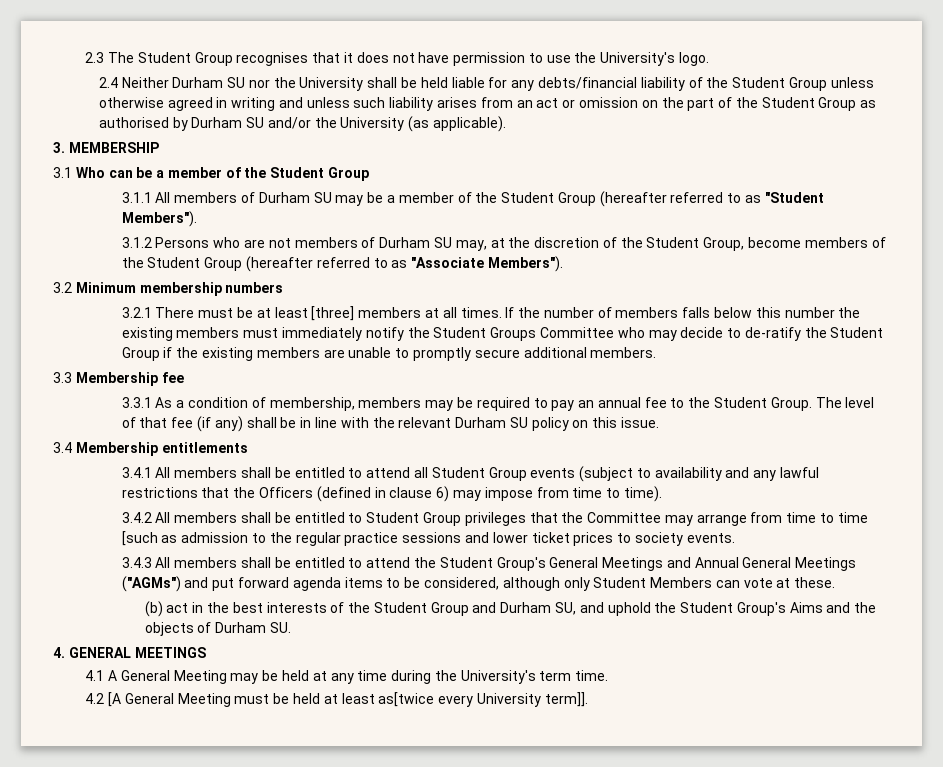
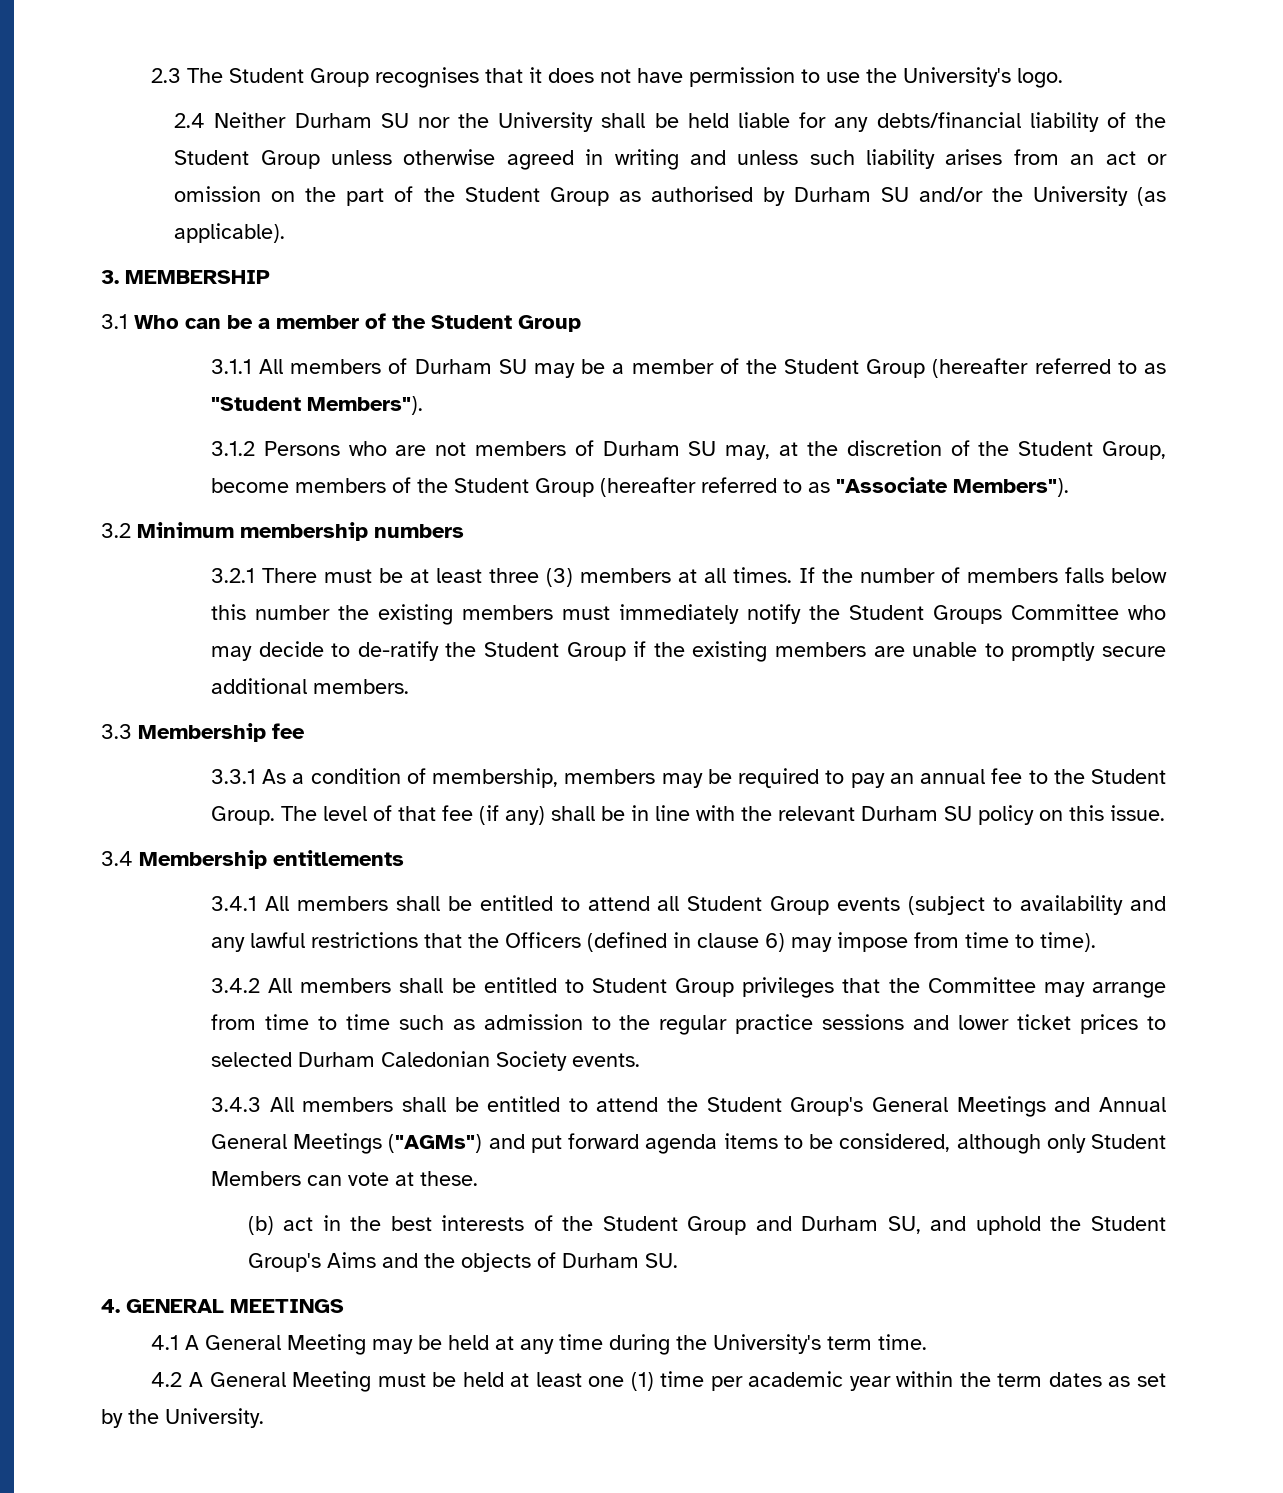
- 3.2.1 There must be at least [three] members at all times.
+ 3.2.1 There must be at least three (3) members at all times.
- 3.4.2 All members shall be entitled to Student Group privileges that the Committee may arrange from time to time [such as admission to the regular practice sessions and lower ticket prices to society events.
+ 3.4.2 All members shall be entitled to Student Group privileges that the Committee may arrange from time to time such as admission to the regular practice sessions and lower ticket prices to selected Durham Caledonian Society events.
- 4.2 [A General Meeting must be held at least as[twice every University term]].
+ 4.2 A General Meeting must be held at least one (1) time per academic year within the term dates as set by the University.

